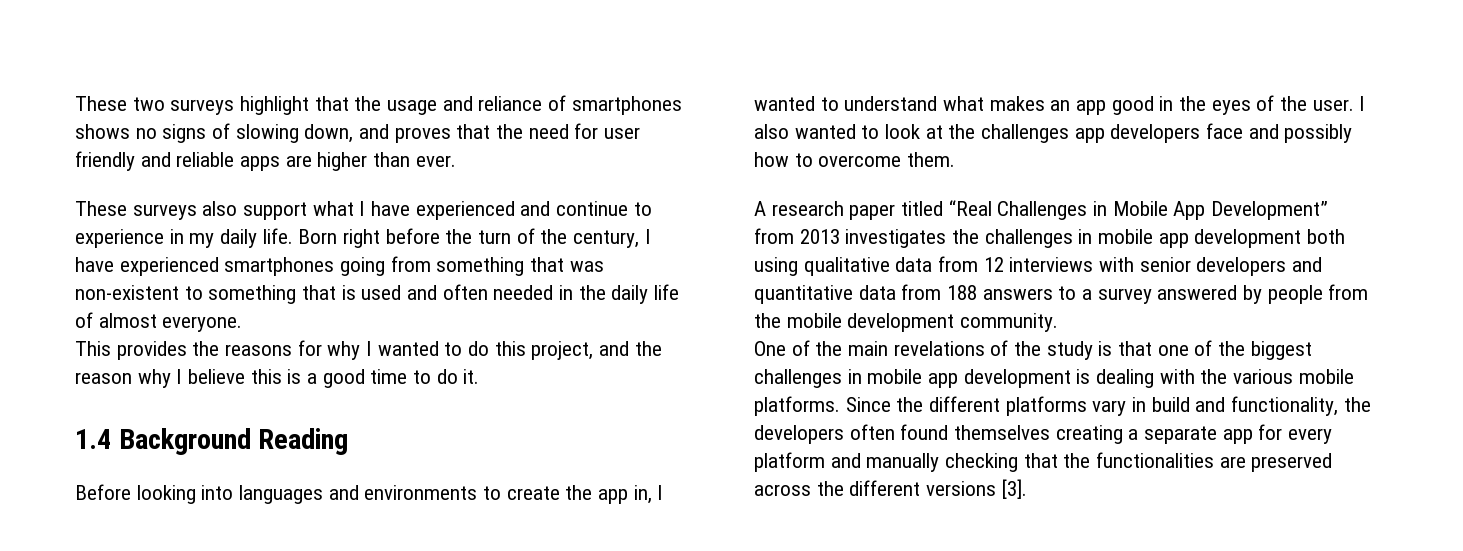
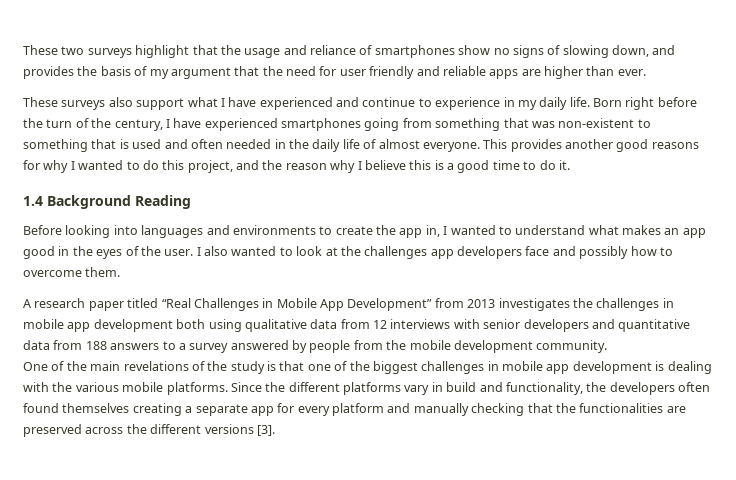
- These two surveys highlight that the usage and reliance of smartphones shows no signs of slowing down, and proves that the need for user friendly and reliable apps are higher than ever.
+ These two surveys highlight that the usage and reliance of smartphones show no signs of slowing down, and provides the basis of my argument that the need for user friendly and reliable apps are higher than ever.
- Born right before the turn of the century, I have experienced smartphones going from something that was non-existent to something that is used and often needed in the daily life of almost everyone.
- This provides the reasons for why I wanted to do this project, and the reason why I believe this is a good time to do it.
+ Born right before the turn of the century, I have experienced smartphones going from something that was non-existent to something that is used and often needed in the daily life of almost everyone. This provides another good reasons for why I wanted to do this project, and the reason why I believe this is a good time to do it.

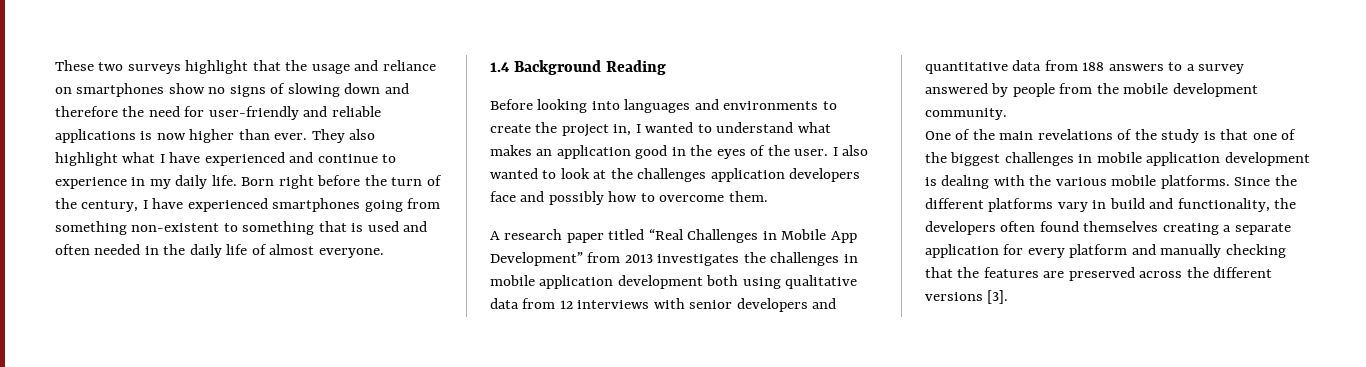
- These two surveys highlight that the usage and reliance of smartphones show no signs of slowing down, and provides the basis of my argument that the need for user friendly and reliable apps are higher than ever.
- These surveys also support what I have experienced and continue to experience in my daily life.
+ These two surveys highlight that the usage and reliance on smartphones show no signs of slowing down and therefore the need for user-friendly and reliable applications is now higher than ever. They also highlight what I have experienced and continue to experience in my daily life.
- Born right before the turn of the century, I have experienced smartphones going from something that was non-existent to something that is used and often needed in the daily life of almost everyone. This provides another good reasons for why I wanted to do this project, and the reason why I believe this is a good time to do it.
+ Born right before the turn of the century, I have experienced smartphones going from something non-existent to something that is used and often needed in the daily life of almost everyone.
- Before looking into languages and environments to create the app in, I wanted to understand what makes an app good in the eyes of the user.
+ Before looking into languages and environments to create the project in, I wanted to understand what makes an application good in the eyes of the user.
- I also wanted to look at the challenges app developers face and possibly how to overcome them.
+ I also wanted to look at the challenges application developers face and possibly how to overcome them.
- A research paper titled “Real Challenges in Mobile App Development” from 2013 investigates the challenges in mobile app development both using qualitative data from 12 interviews with senior developers and quantitative data from 188 answers to a survey answered by people from the mobile development community.
+ A research paper titled “Real Challenges in Mobile App Development” from 2013 investigates the challenges in mobile application development both using qualitative data from 12 interviews with senior developers and quantitative data from 188 answers to a survey answered by people from the mobile development community.
- One of the main revelations of the study is that one of the biggest challenges in mobile app development is dealing with the various mobile platforms.
+ One of the main revelations of the study is that one of the biggest challenges in mobile application development is dealing with the various mobile platforms.
- Since the different platforms vary in build and functionality, the developers often found themselves creating a separate app for every platform and manually checking that the functionalities are preserved across the different versions [3].
+ Since the different platforms vary in build and functionality, the developers often found themselves creating a separate application for every platform and manually checking that the features are preserved across the different versions [3].

